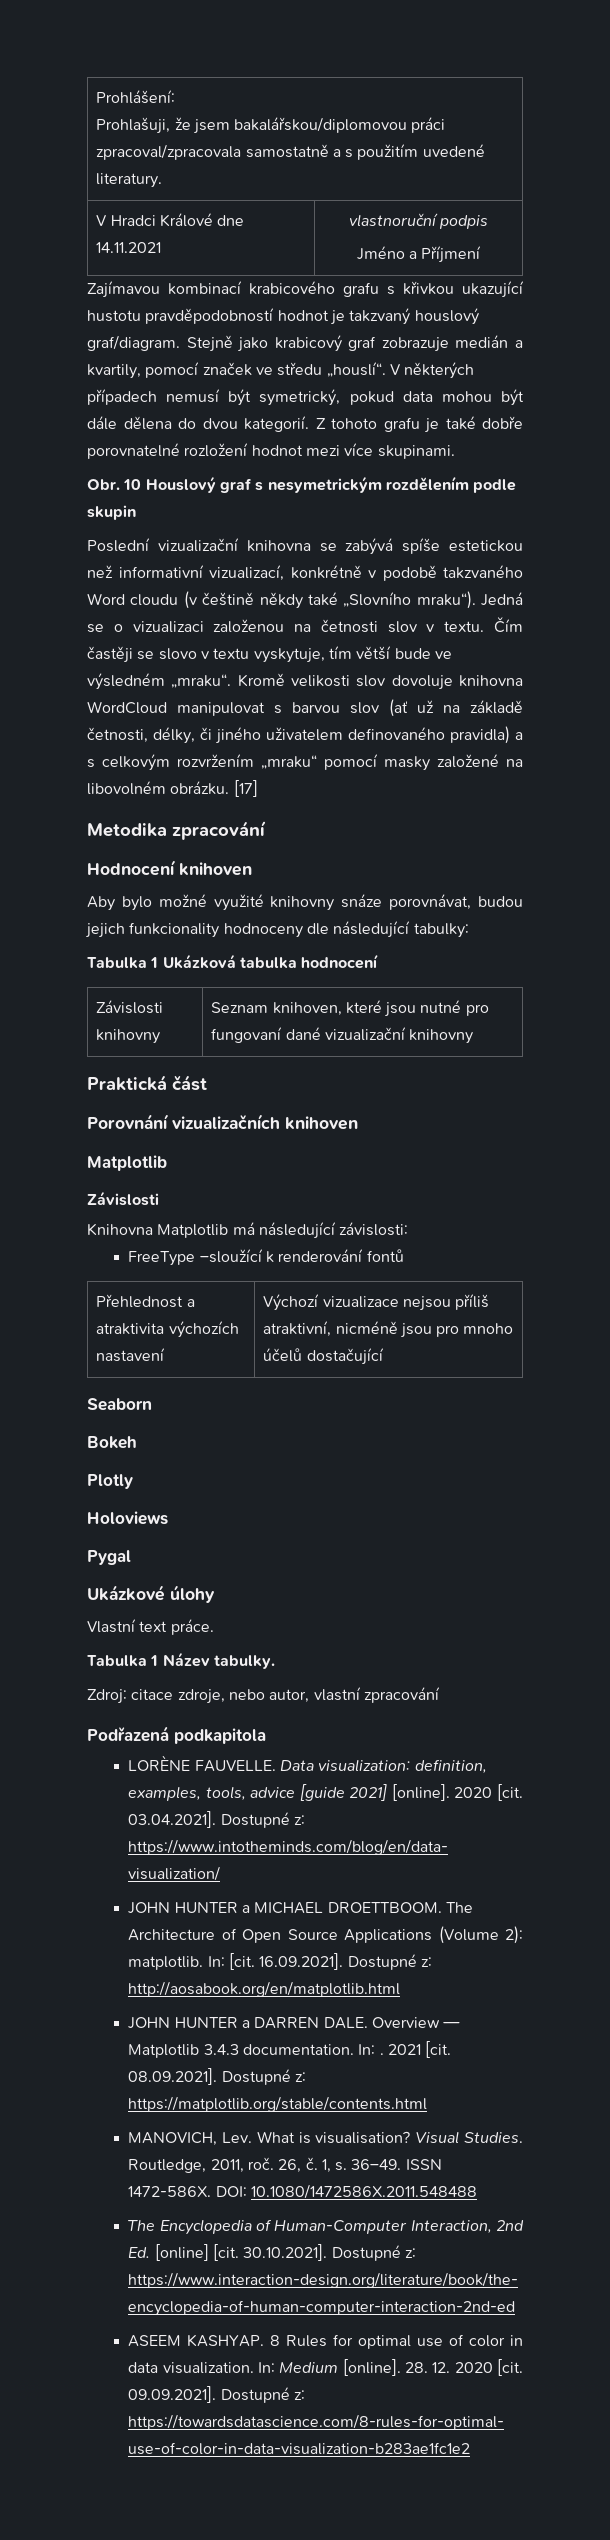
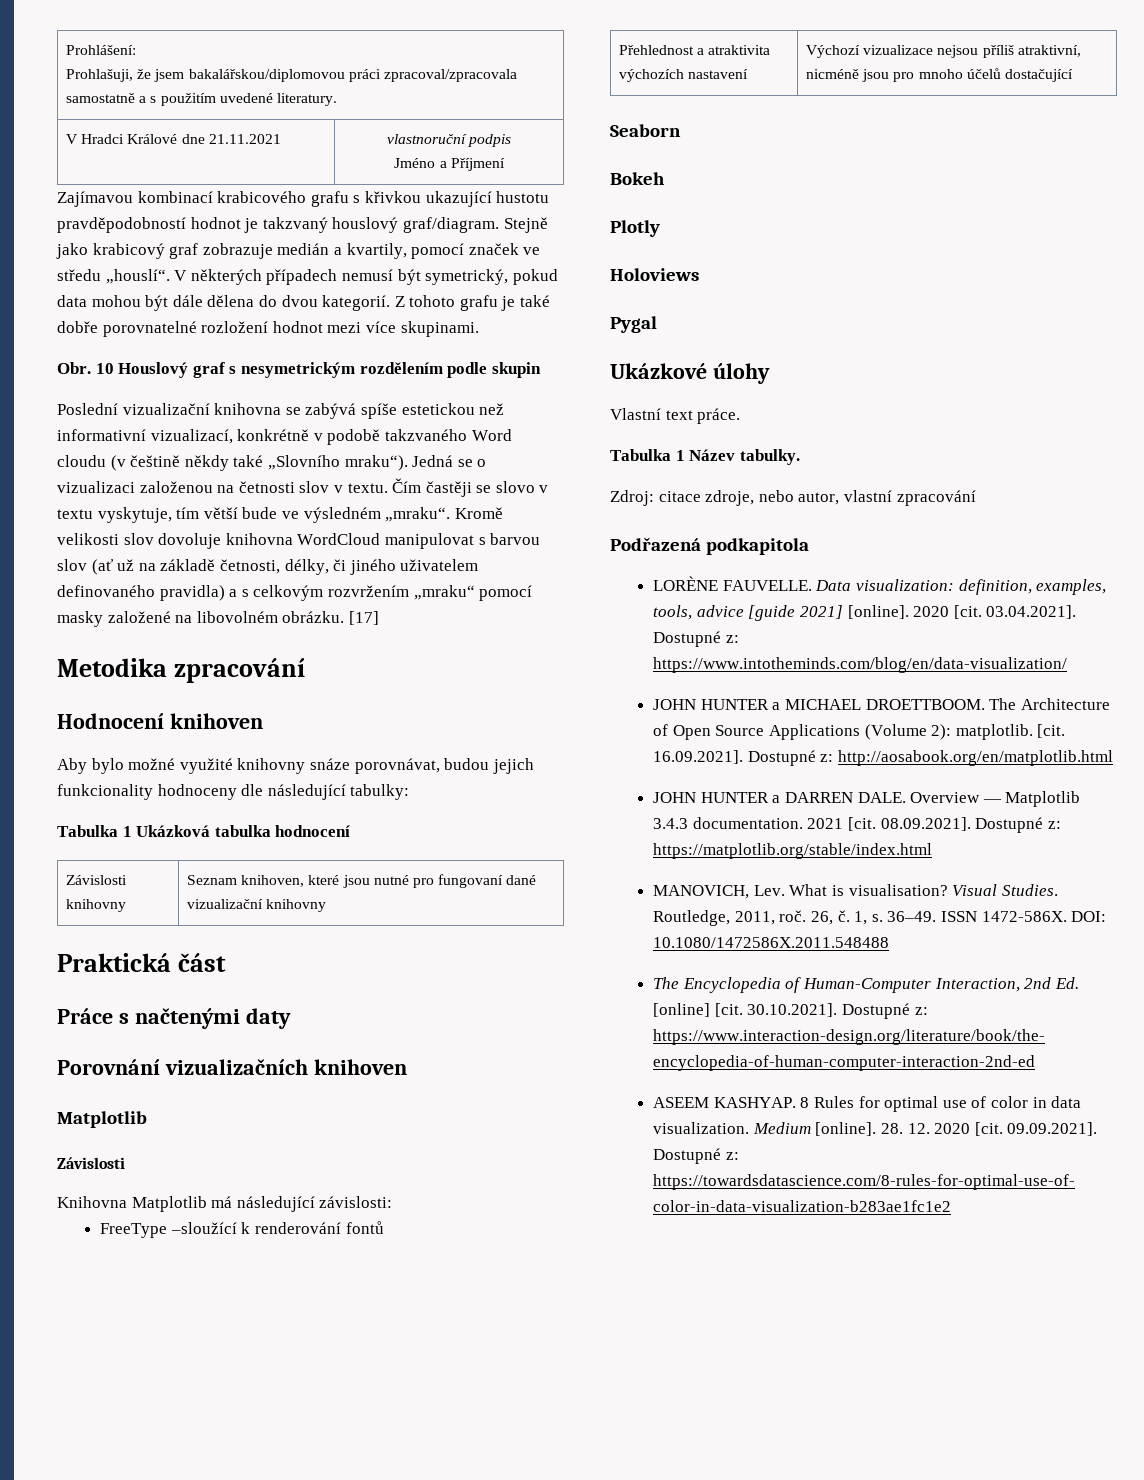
- V Hradci Králové dne 14.11.2021 | vlastnoruční podpis
+ V Hradci Králové dne 21.11.2021 | vlastnoruční podpis
+ Práce s načtenými daty
- In: [cit. 16.09.2021]. Dostupné z: http://aosabook.org/en/matplotlib.html
+ [cit. 16.09.2021]. Dostupné z: http://aosabook.org/en/matplotlib.html
- In: .
- 2021 [cit. 08.09.2021]. Dostupné z: https://matplotlib.org/stable/contents.html
+ 2021 [cit. 08.09.2021]. Dostupné z: https://matplotlib.org/stable/index.html
- In: Medium [online].
+ Medium [online].

